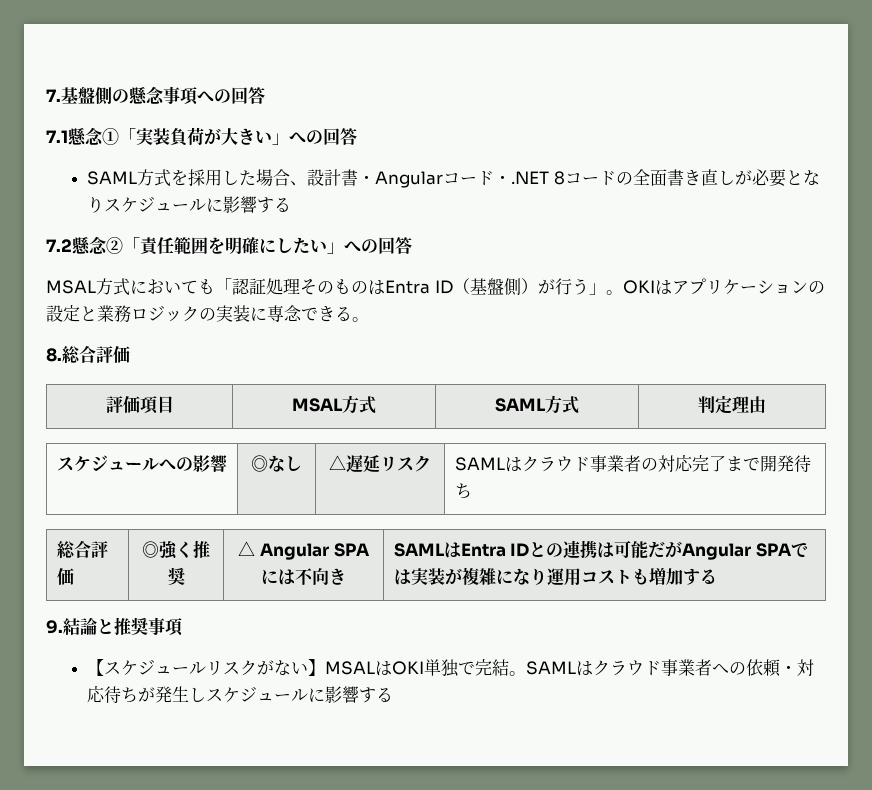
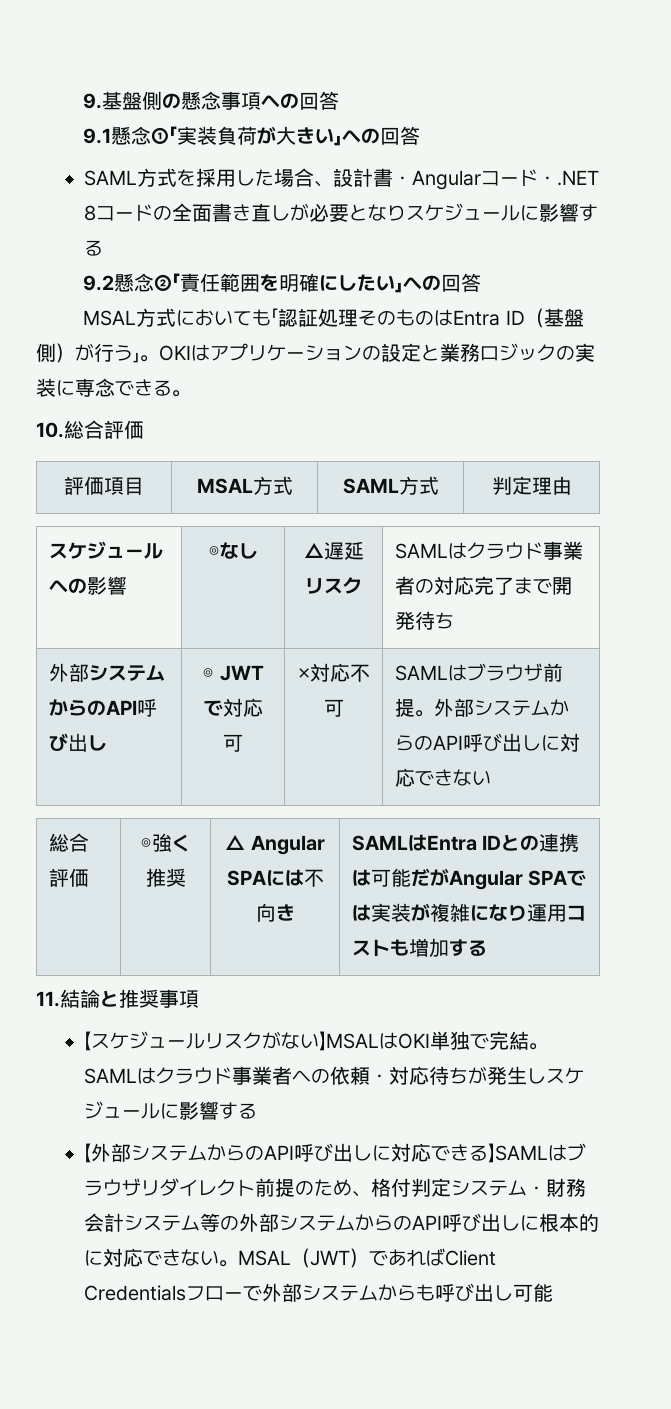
- 7.基盤側の懸念事項への回答
+ 9.基盤側の懸念事項への回答
- 7.1懸念①「実装負荷が大きい」への回答
+ 9.1懸念①「実装負荷が大きい」への回答
- 7.2懸念②「責任範囲を明確にしたい」への回答
+ 9.2懸念②「責任範囲を明確にしたい」への回答
- 8.総合評価
+ 10.総合評価
+ 外部システムからのAPI呼び出し | ◎ JWTで対応可 | ✕対応不可 | SAMLはブラウザ前提。外部システムからのAPI呼び出しに対応できない
- 9.結論と推奨事項
+ 11.結論と推奨事項
+ 【外部システムからのAPI呼び出しに対応できる】SAMLはブラウザリダイレクト前提のため、格付判定システム・財務会計システム等の外部システムからのAPI呼び出しに根本的に対応できない。MSAL（JWT）であればClient Credentialsフローで外部システムからも呼び出し可能

